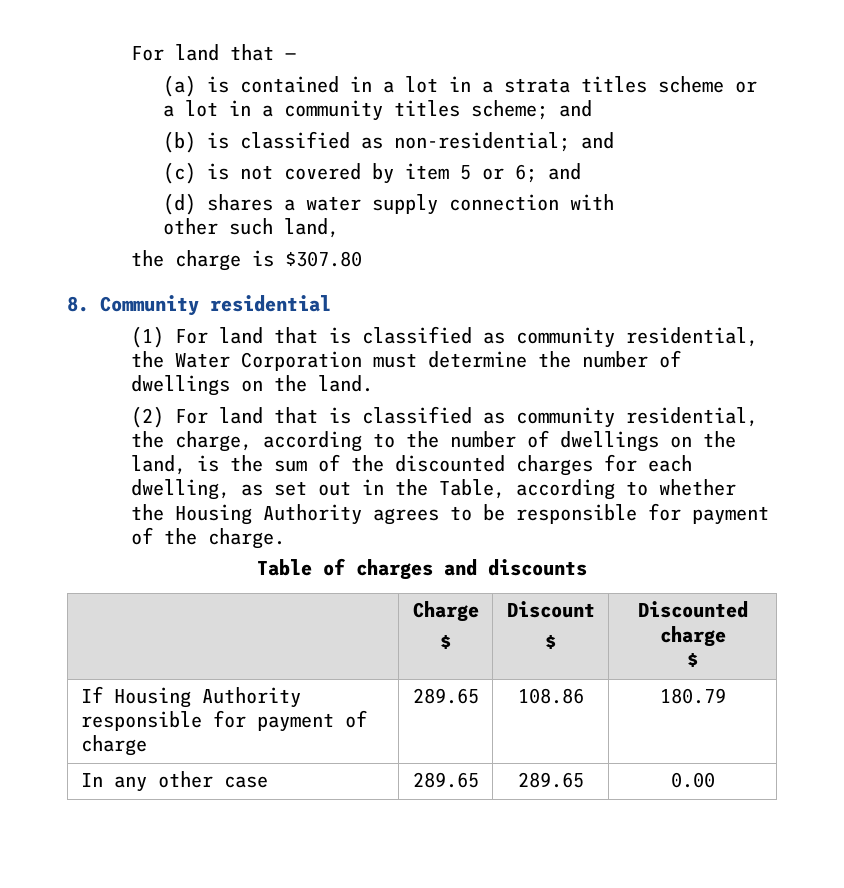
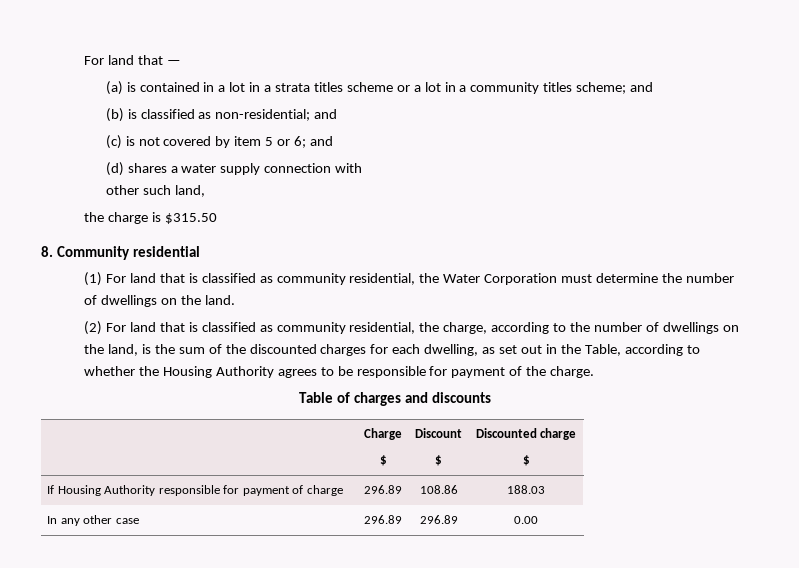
- the charge is $307.80
+ the charge is $315.50
- If Housing Authority responsible for payment of charge | 289.65 | 108.86 | 180.79
+ If Housing Authority responsible for payment of charge | 296.89 | 108.86 | 188.03
- In any other case | 289.65 | 289.65 | 0.00
+ In any other case | 296.89 | 296.89 | 0.00

